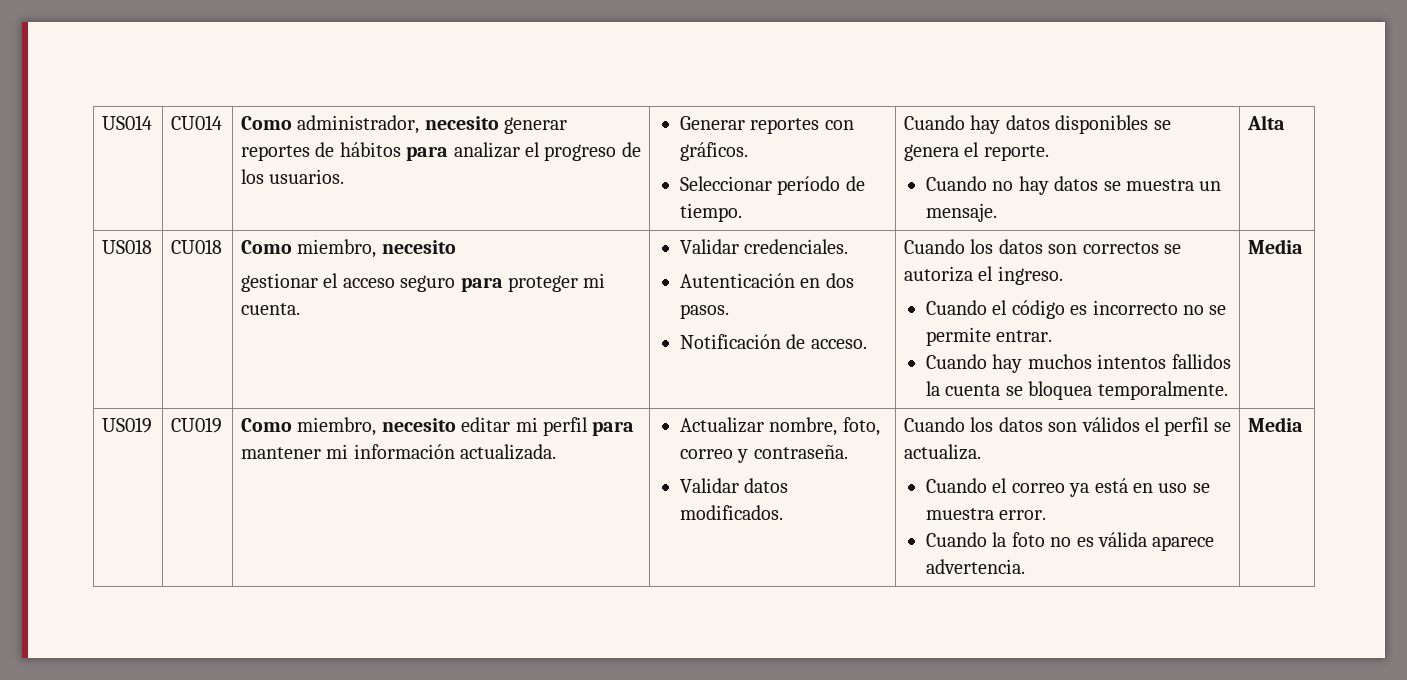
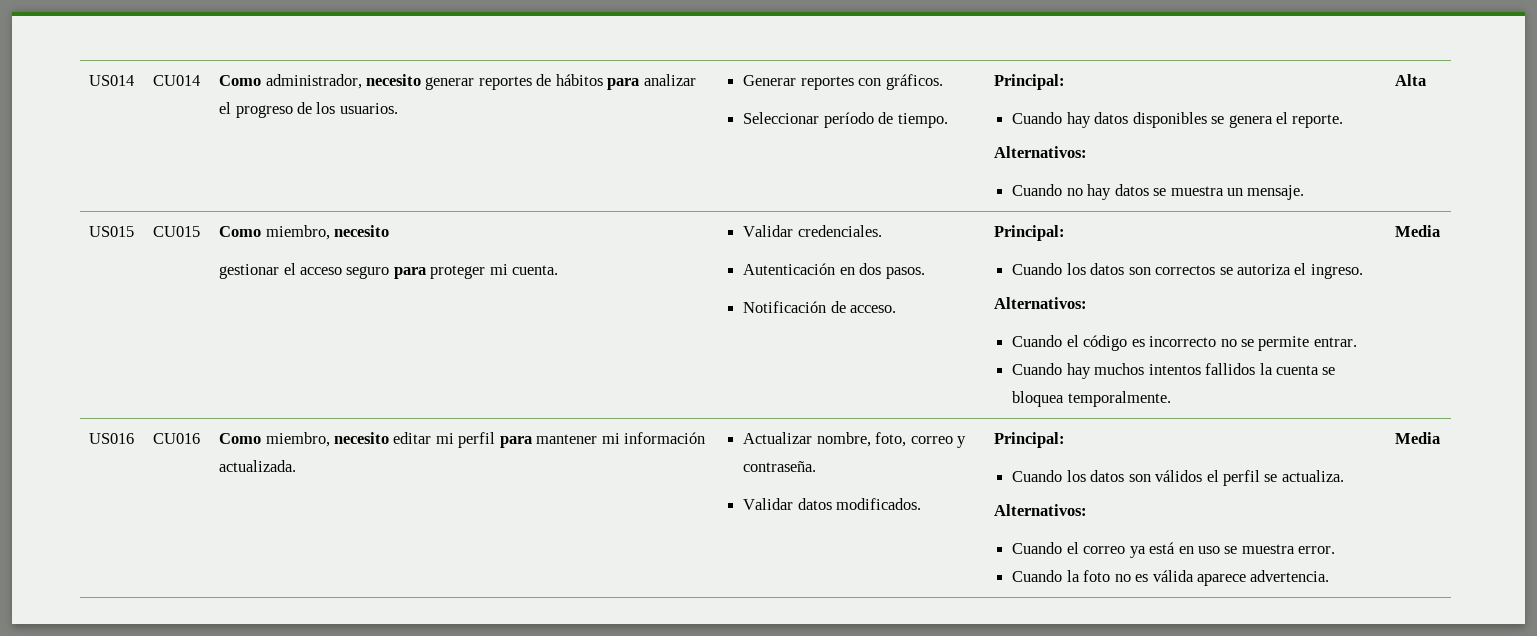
- Seleccionar período de tiempo.
+ Seleccionar período de tiempo. | Principal:
  Cuando hay datos disponibles se genera el reporte.
+ Alternativos:
- US018 | CU018
+ US015 | CU015
- Notificación de acceso.
+ Notificación de acceso. | Principal:
  Cuando los datos son correctos se autoriza el ingreso.
+ Alternativos:
- US019 | CU019
+ US016 | CU016
- Validar datos modificados.
+ Validar datos modificados. | Principal:
  Cuando los datos son válidos el perfil se actualiza.
+ Alternativos:

